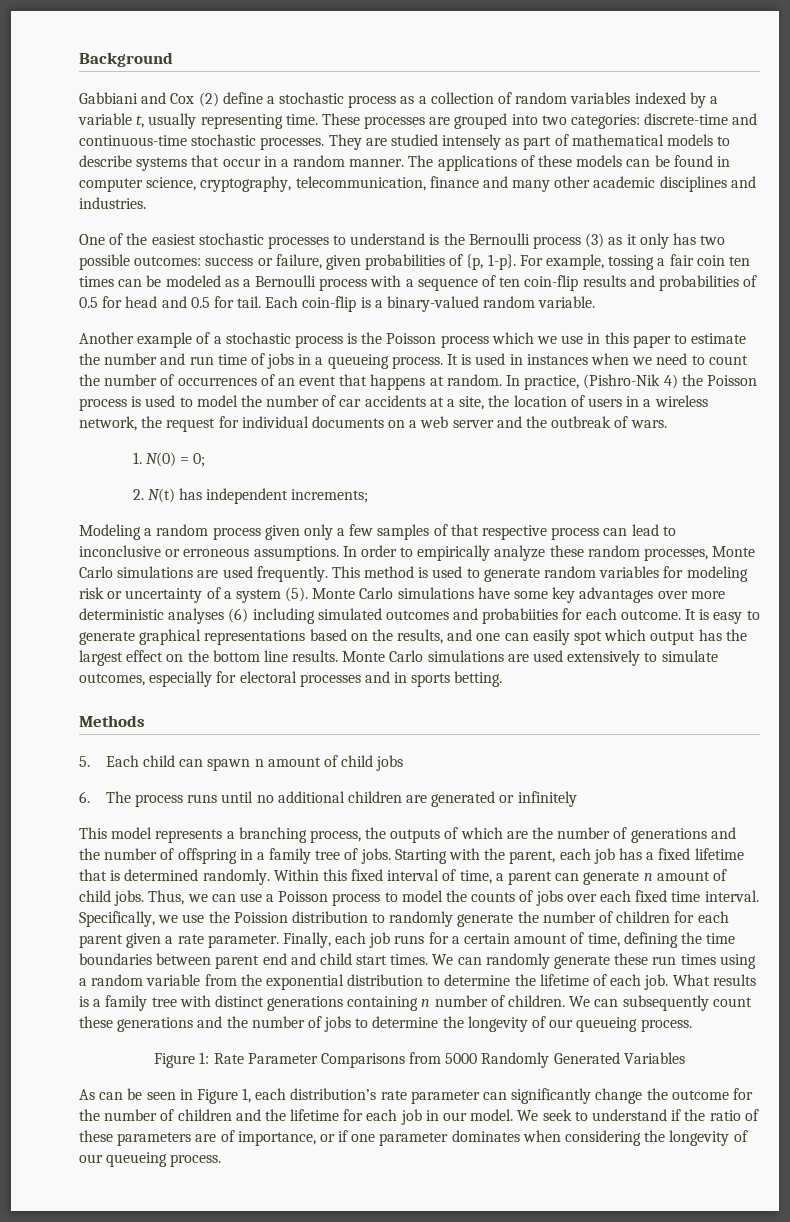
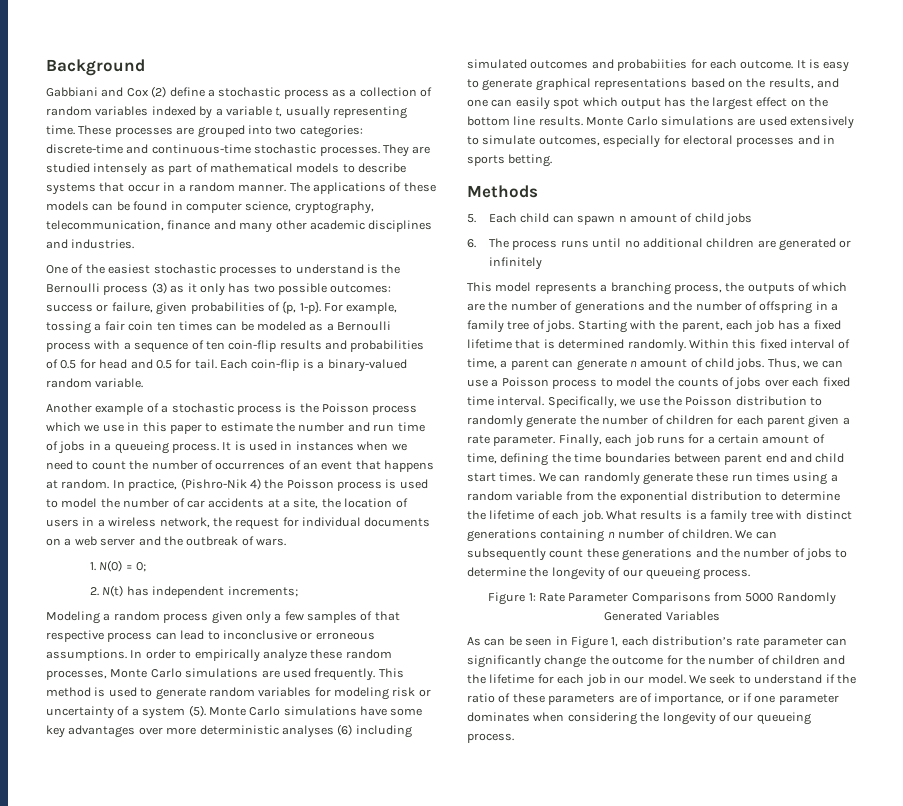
- Specifically, we use the Poission distribution to randomly generate the number of children for each parent given a rate parameter.
+ Specifically, we use the Poisson distribution to randomly generate the number of children for each parent given a rate parameter.

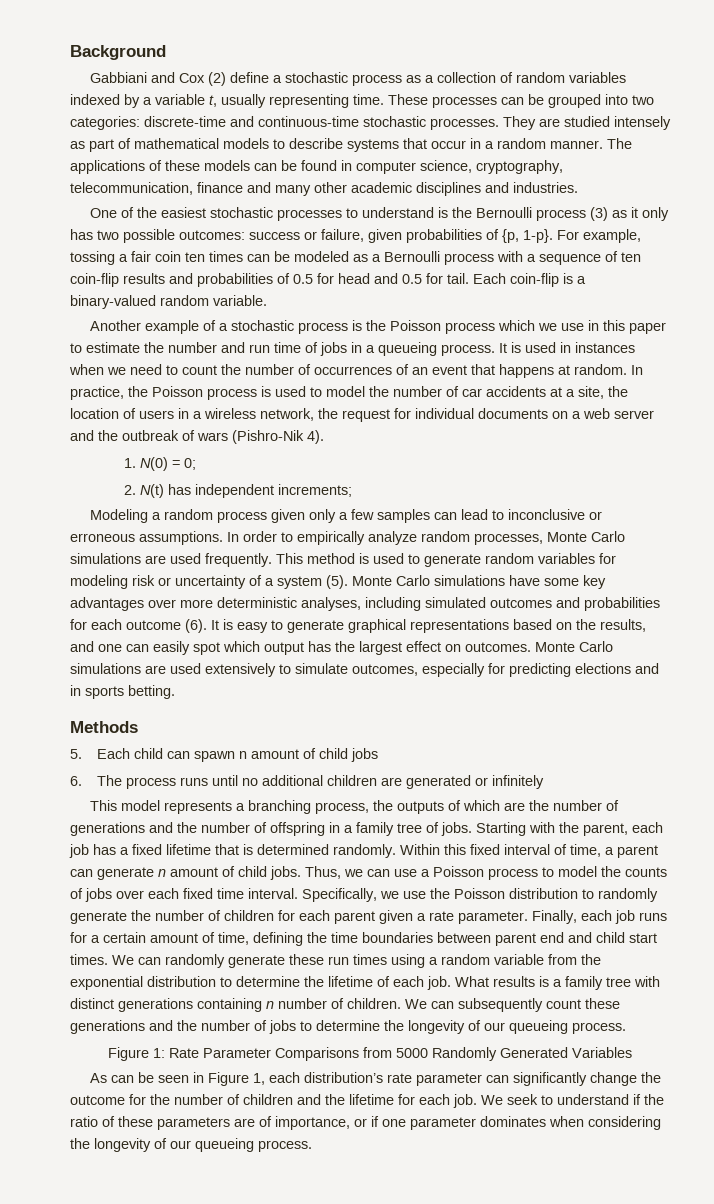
- These processes are grouped into two categories: discrete-time and continuous-time stochastic processes.
+ These processes can be grouped into two categories: discrete-time and continuous-time stochastic processes.
- In practice, (Pishro-Nik 4) the Poisson process is used to model the number of car accidents at a site, the location of users in a wireless network, the request for individual documents on a web server and the outbreak of wars.
+ In practice, the Poisson process is used to model the number of car accidents at a site, the location of users in a wireless network, the request for individual documents on a web server and the outbreak of wars (Pishro-Nik 4).
- Modeling a random process given only a few samples of that respective process can lead to inconclusive or erroneous assumptions.
+ Modeling a random process given only a few samples can lead to inconclusive or erroneous assumptions.
- In order to empirically analyze these random processes, Monte Carlo simulations are used frequently.
+ In order to empirically analyze random processes, Monte Carlo simulations are used frequently.
- Monte Carlo simulations have some key advantages over more deterministic analyses (6) including simulated outcomes and probabiities for each outcome.
+ Monte Carlo simulations have some key advantages over more deterministic analyses, including simulated outcomes and probabilities for each outcome (6).
- It is easy to generate graphical representations based on the results, and one can easily spot which output has the largest effect on the bottom line results.
+ It is easy to generate graphical representations based on the results, and one can easily spot which output has the largest effect on outcomes.
- Monte Carlo simulations are used extensively to simulate outcomes, especially for electoral processes and in sports betting.
+ Monte Carlo simulations are used extensively to simulate outcomes, especially for predicting elections and in sports betting.
- As can be seen in Figure 1, each distribution’s rate parameter can significantly change the outcome for the number of children and the lifetime for each job in our model.
+ As can be seen in Figure 1, each distribution’s rate parameter can significantly change the outcome for the number of children and the lifetime for each job.

